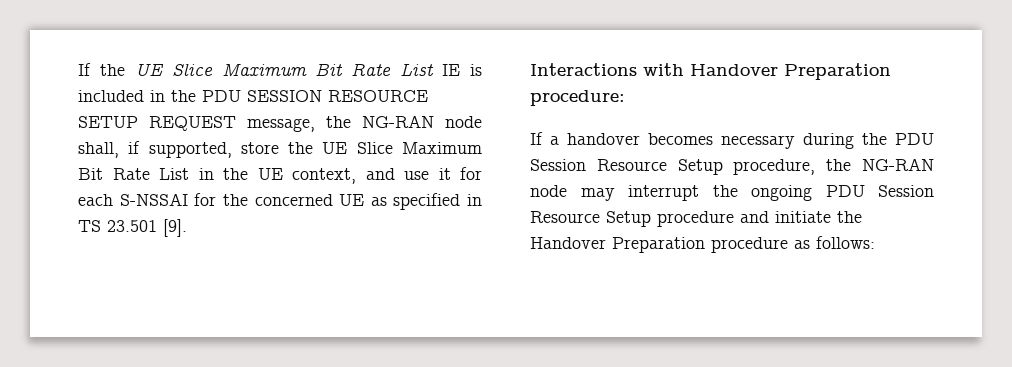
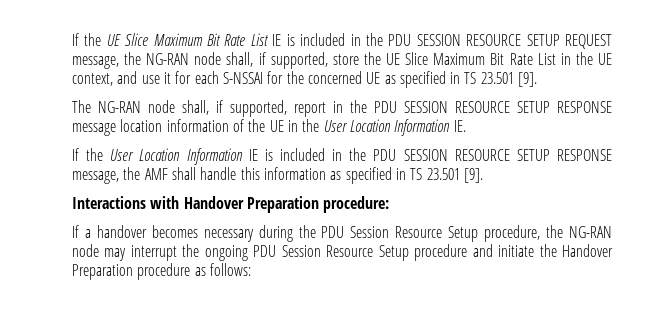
+ The NG-RAN node shall, if supported, report in the PDU SESSION RESOURCE SETUP RESPONSE message location information of the UE in the User Location Information IE.
+ If the User Location Information IE is included in the PDU SESSION RESOURCE SETUP RESPONSE message, the AMF shall handle this information as specified in TS 23.501 [9].

